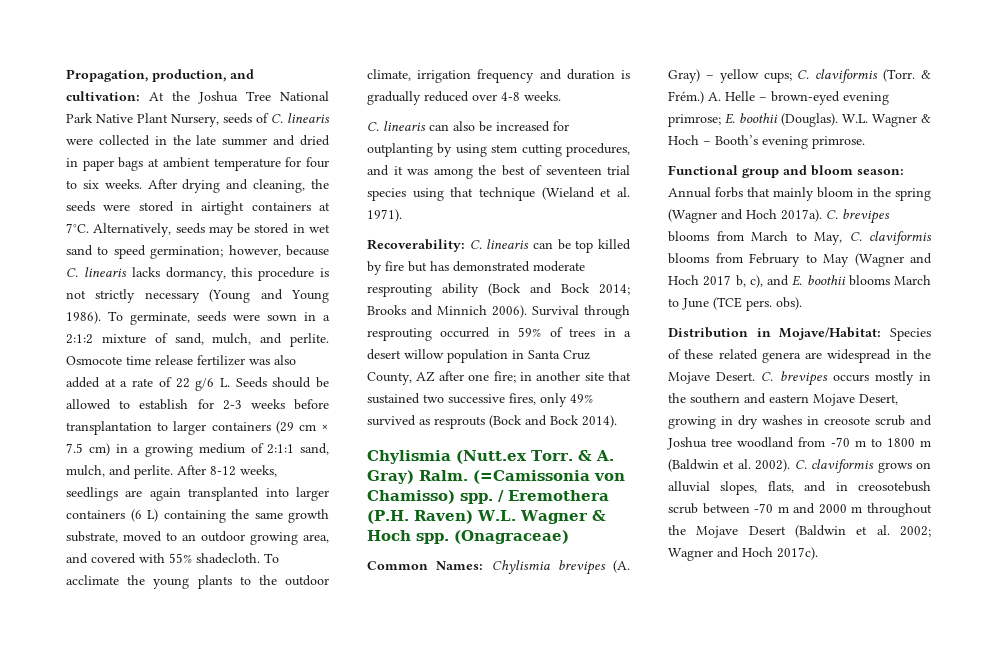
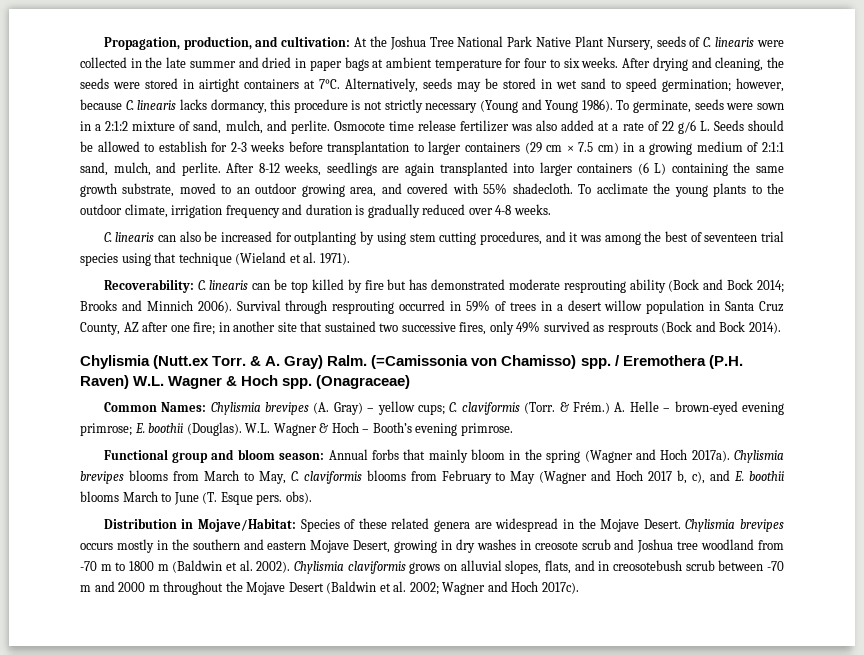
- C. brevipes blooms from March to May, C. claviformis blooms from February to May (Wagner and Hoch 2017 b, c), and E. boothii blooms March to June (TCE pers. obs).
+ Chylismia brevipes blooms from March to May, C. claviformis blooms from February to May (Wagner and Hoch 2017 b, c), and E. boothii blooms March to June (T. Esque pers. obs).
- C. brevipes occurs mostly in the southern and eastern Mojave Desert, growing in dry washes in creosote scrub and Joshua tree woodland from -70 m to 1800 m (Baldwin et al. 2002).
+ Chylismia brevipes occurs mostly in the southern and eastern Mojave Desert, growing in dry washes in creosote scrub and Joshua tree woodland from -70 m to 1800 m (Baldwin et al. 2002).
- C. claviformis grows on alluvial slopes, flats, and in creosotebush scrub between -70 m and 2000 m throughout the Mojave Desert (Baldwin et al. 2002; Wagner and Hoch 2017c).
+ Chylismia claviformis grows on alluvial slopes, flats, and in creosotebush scrub between -70 m and 2000 m throughout the Mojave Desert (Baldwin et al. 2002; Wagner and Hoch 2017c).

